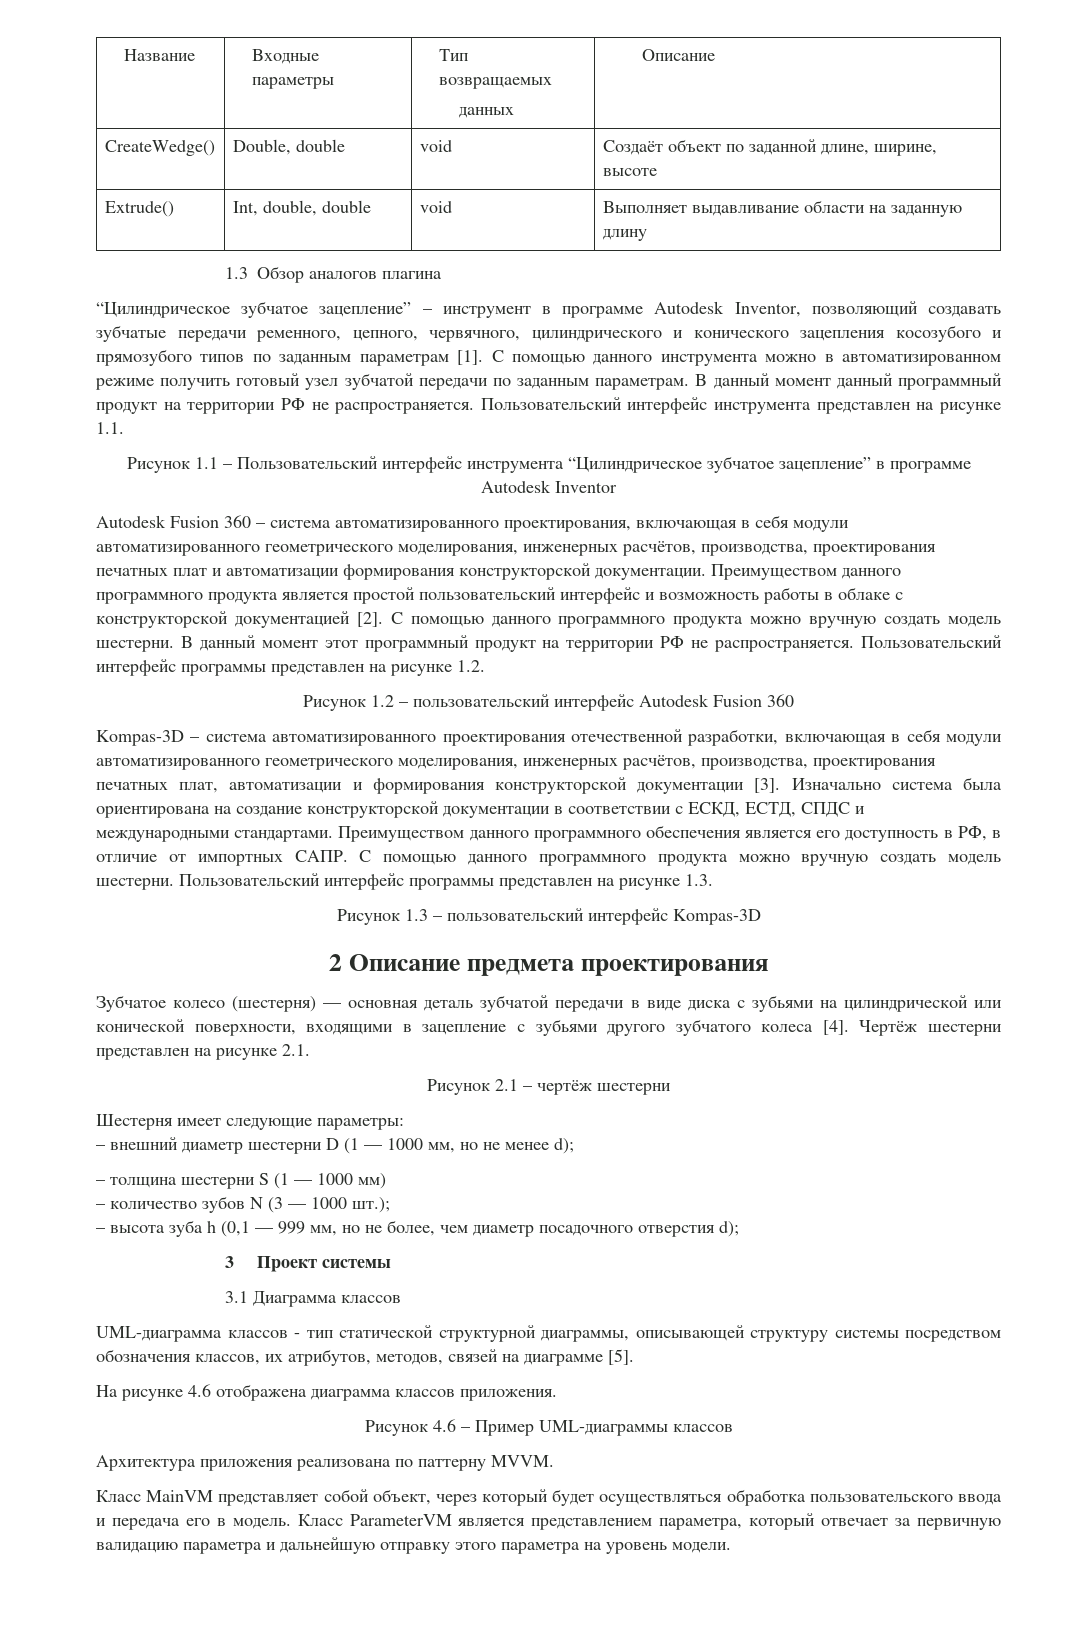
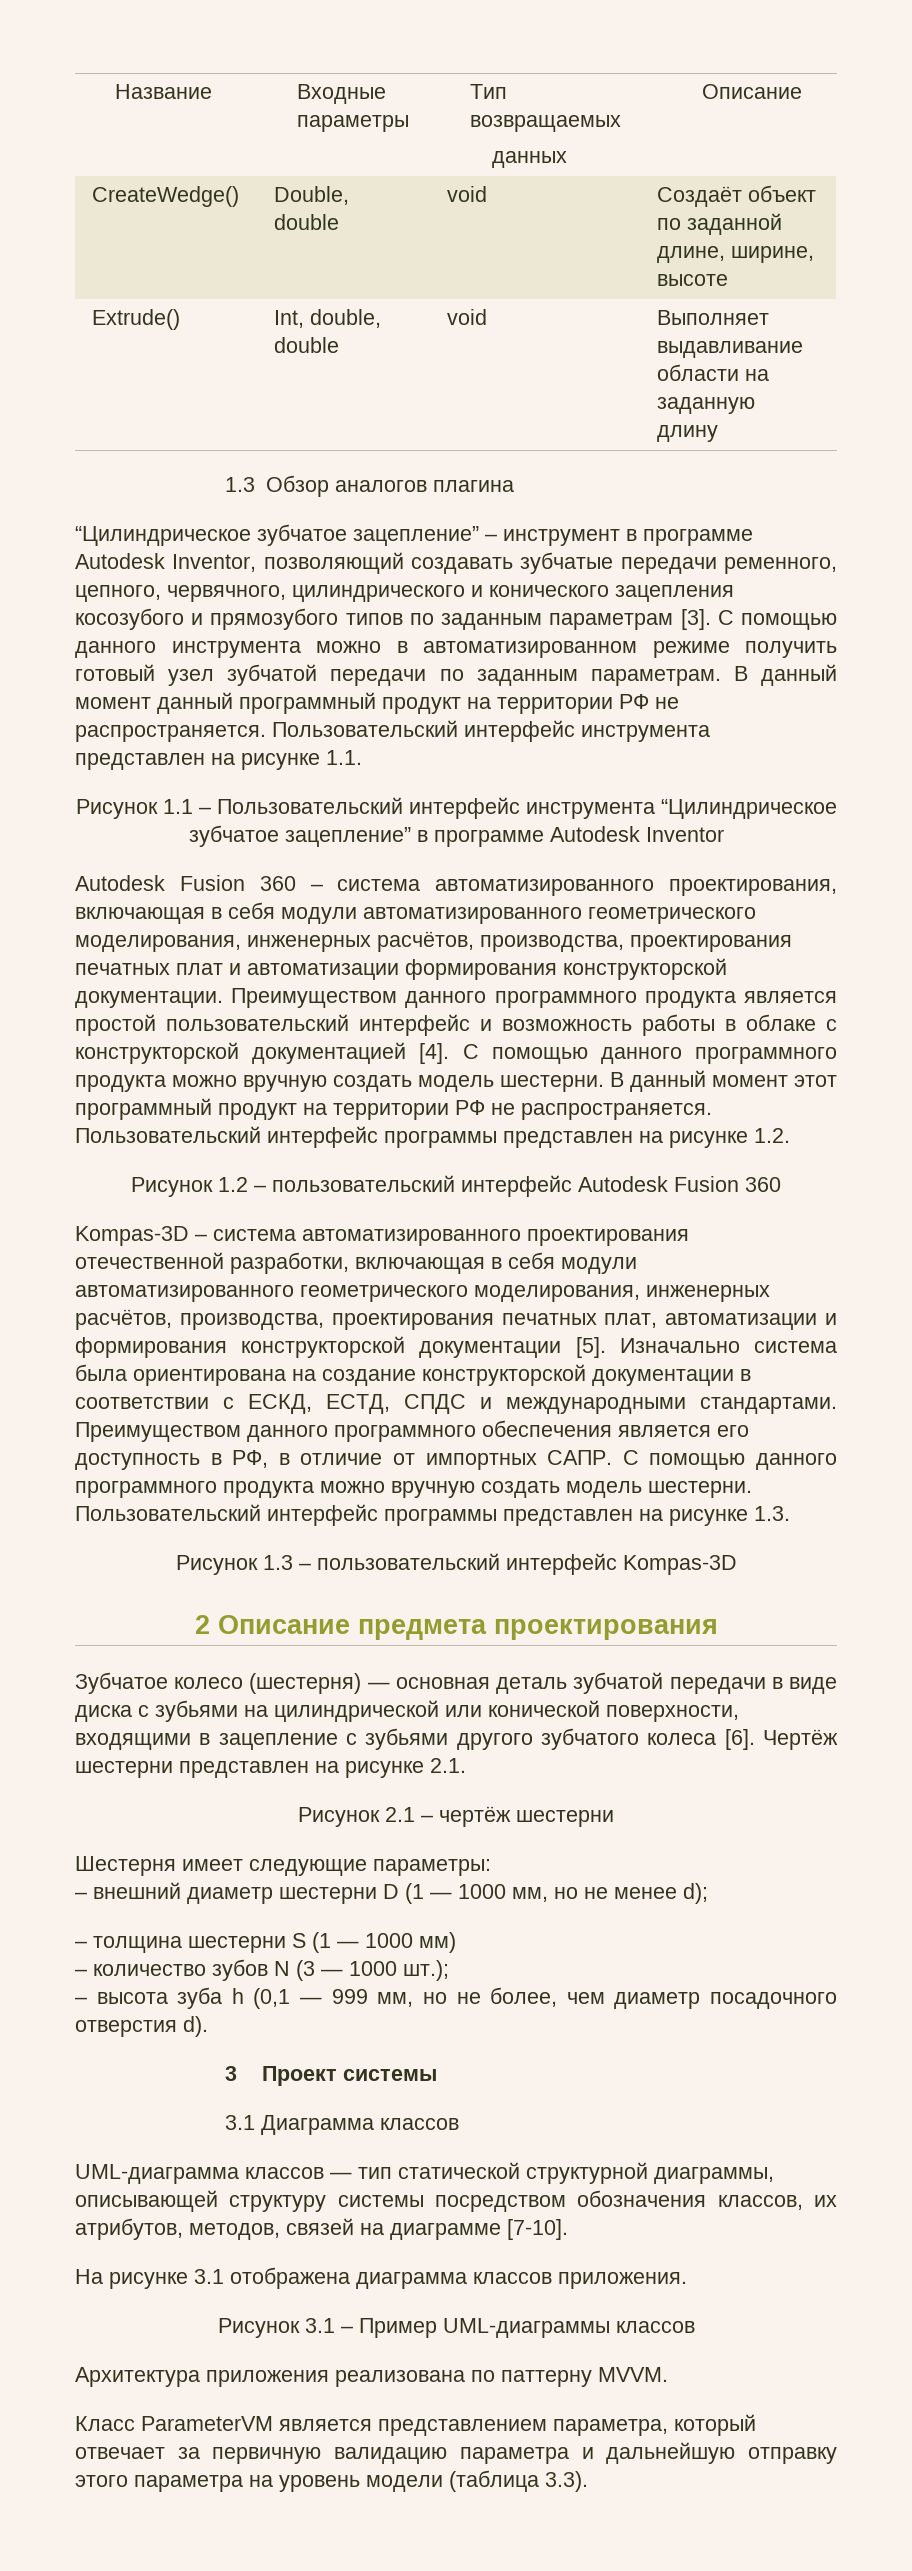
- “Цилиндрическое зубчатое зацепление” – инструмент в программе Autodesk Inventor, позволяющий создавать зубчатые передачи ременного, цепного, червячного, цилиндрического и конического зацепления косозубого и прямозубого типов по заданным параметрам [1].
+ “Цилиндрическое зубчатое зацепление” – инструмент в программе Autodesk Inventor, позволяющий создавать зубчатые передачи ременного, цепного, червячного, цилиндрического и конического зацепления косозубого и прямозубого типов по заданным параметрам [3].
- Преимуществом данного программного продукта является простой пользовательский интерфейс и возможность работы в облаке с конструкторской документацией [2].
+ Преимуществом данного программного продукта является простой пользовательский интерфейс и возможность работы в облаке с конструкторской документацией [4].
- Kompas-3D – система автоматизированного проектирования отечественной разработки, включающая в себя модули автоматизированного геометрического моделирования, инженерных расчётов, производства, проектирования печатных плат, автоматизации и формирования конструкторской документации [3].
+ Kompas-3D – система автоматизированного проектирования отечественной разработки, включающая в себя модули автоматизированного геометрического моделирования, инженерных расчётов, производства, проектирования печатных плат, автоматизации и формирования конструкторской документации [5].
- Зубчатое колесо (шестерня) — основная деталь зубчатой передачи в виде диска с зубьями на цилиндрической или конической поверхности, входящими в зацепление с зубьями другого зубчатого колеса [4].
+ Зубчатое колесо (шестерня) — основная деталь зубчатой передачи в виде диска с зубьями на цилиндрической или конической поверхности, входящими в зацепление с зубьями другого зубчатого колеса [6].
- – высота зуба h (0,1 — 999 мм, но не более, чем диаметр посадочного отверстия d);
+ – высота зуба h (0,1 — 999 мм, но не более, чем диаметр посадочного отверстия d).
- UML-диаграмма классов - тип статической структурной диаграммы, описывающей структуру системы посредством обозначения классов, их атрибутов, методов, связей на диаграмме [5].
+ UML-диаграмма классов — тип статической структурной диаграммы, описывающей структуру системы посредством обозначения классов, их атрибутов, методов, связей на диаграмме [7-10].
- На рисунке 4.6 отображена диаграмма классов приложения.
+ На рисунке 3.1 отображена диаграмма классов приложения.
- Рисунок 4.6 – Пример UML-диаграммы классов
+ Рисунок 3.1 – Пример UML-диаграммы классов
- Класс MainVM представляет собой объект, через который будет осуществляться обработка пользовательского ввода и передача его в модель. Класс ParameterVM является представлением параметра, который отвечает за первичную валидацию параметра и дальнейшую отправку этого параметра на уровень модели.
+ Класс ParameterVM является представлением параметра, который отвечает за первичную валидацию параметра и дальнейшую отправку этого параметра на уровень модели (таблица 3.3).

